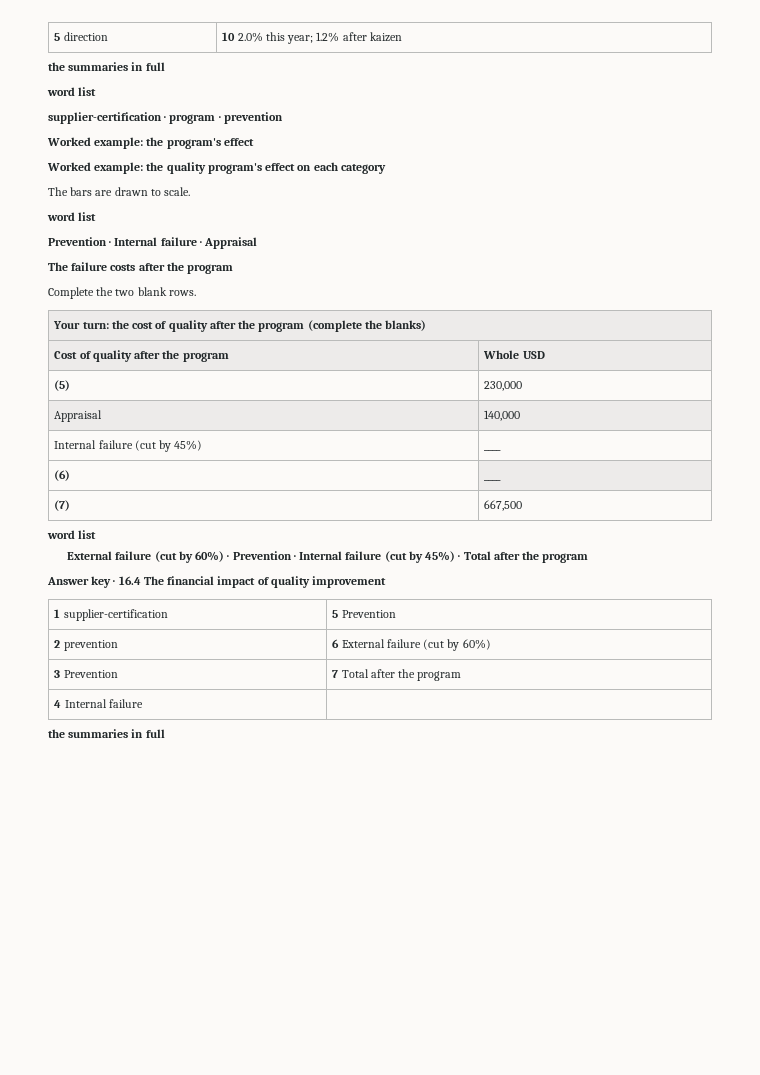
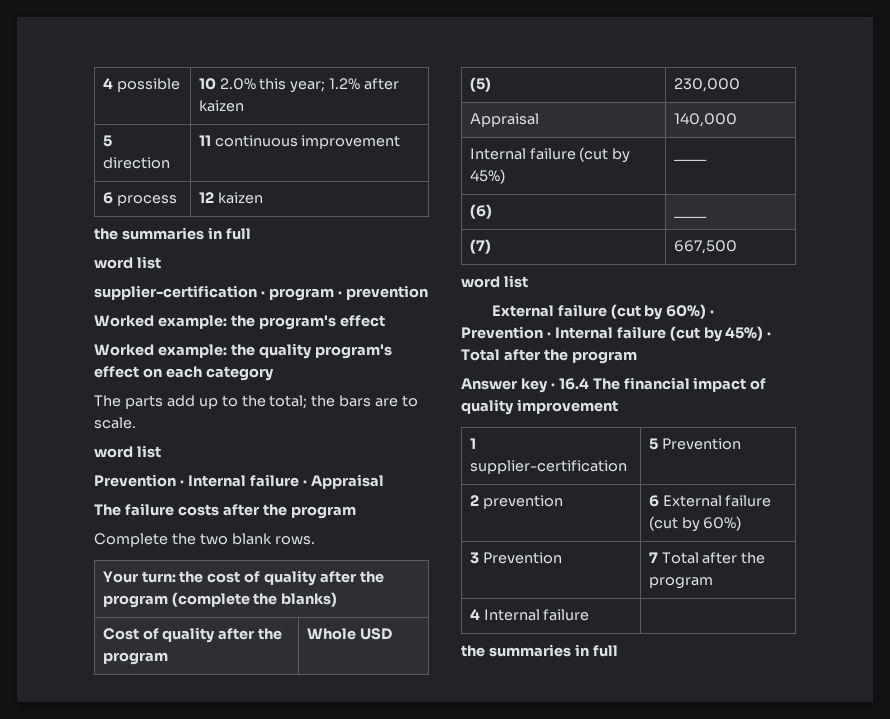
- 5 direction | 10 2.0% this year; 1.2% after kaizen
+ 4 possible | 10 2.0% this year; 1.2% after kaizen
+ 5 direction | 11 continuous improvement
+ 6 process | 12 kaizen
- The bars are drawn to scale.
+ The parts add up to the total; the bars are to scale.

